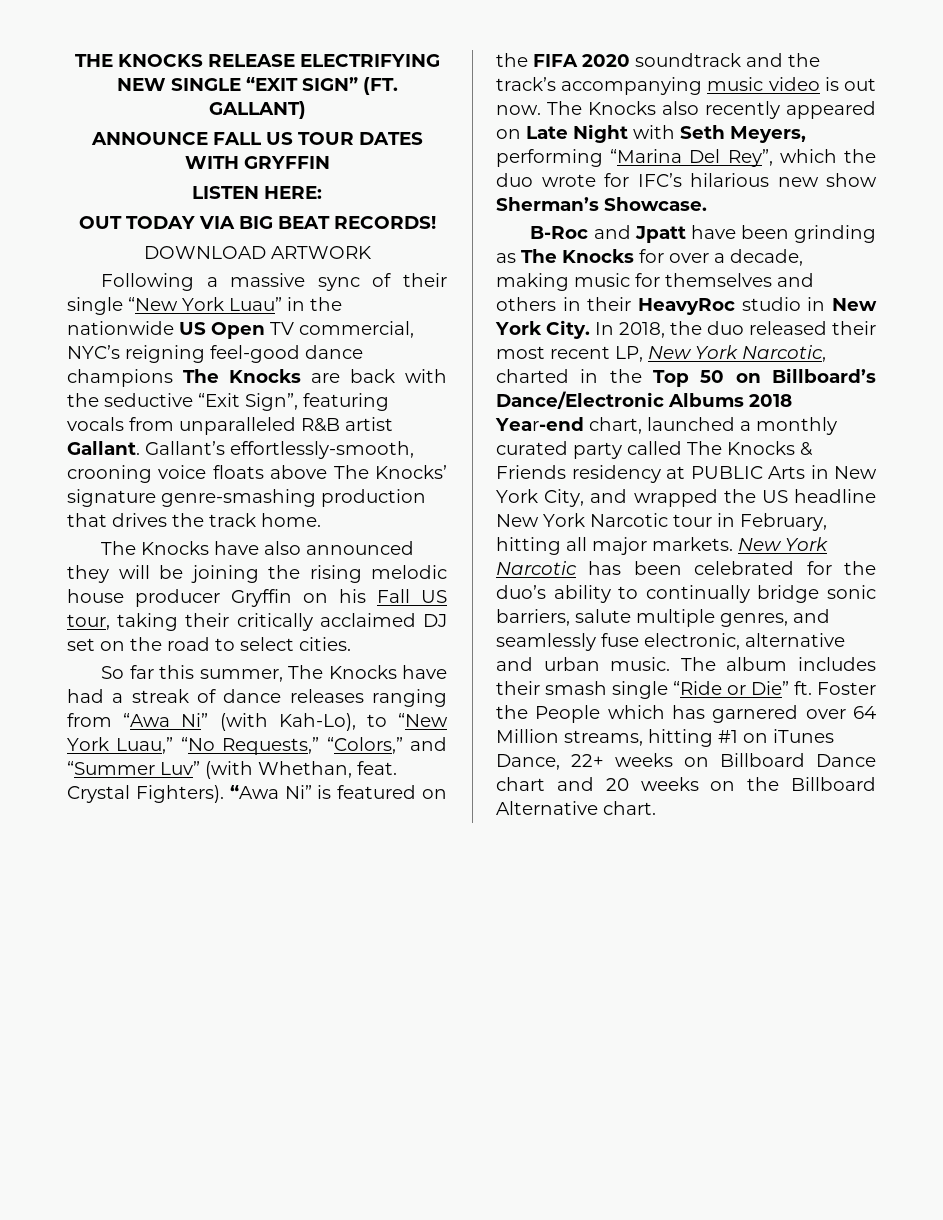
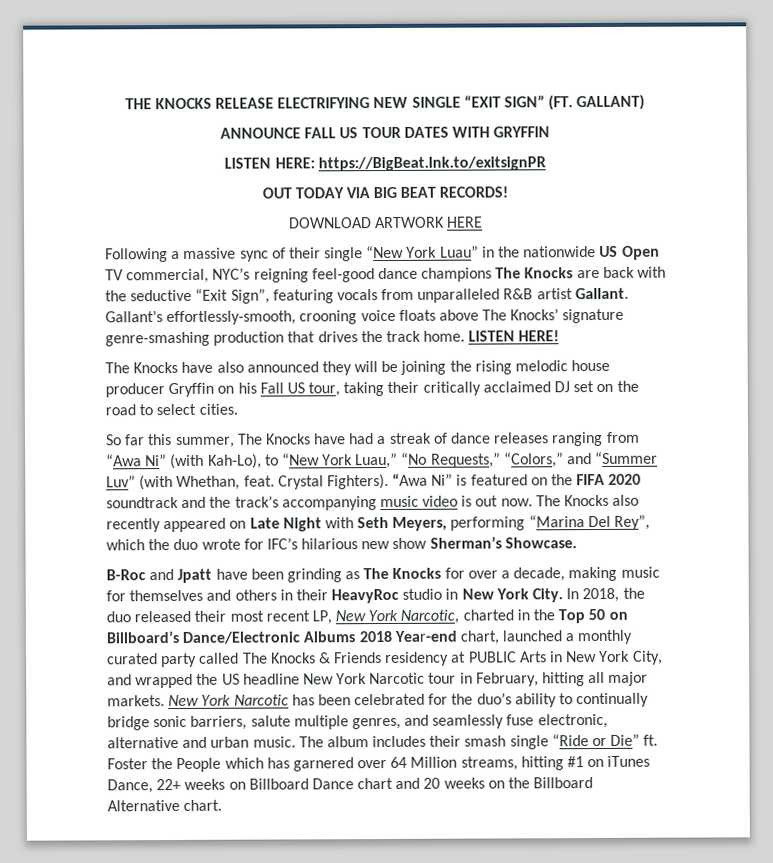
- LISTEN HERE:
+ LISTEN HERE: https://BigBeat.lnk.to/exitsignPR
- DOWNLOAD ARTWORK
+ DOWNLOAD ARTWORK HERE
+ LISTEN HERE!

